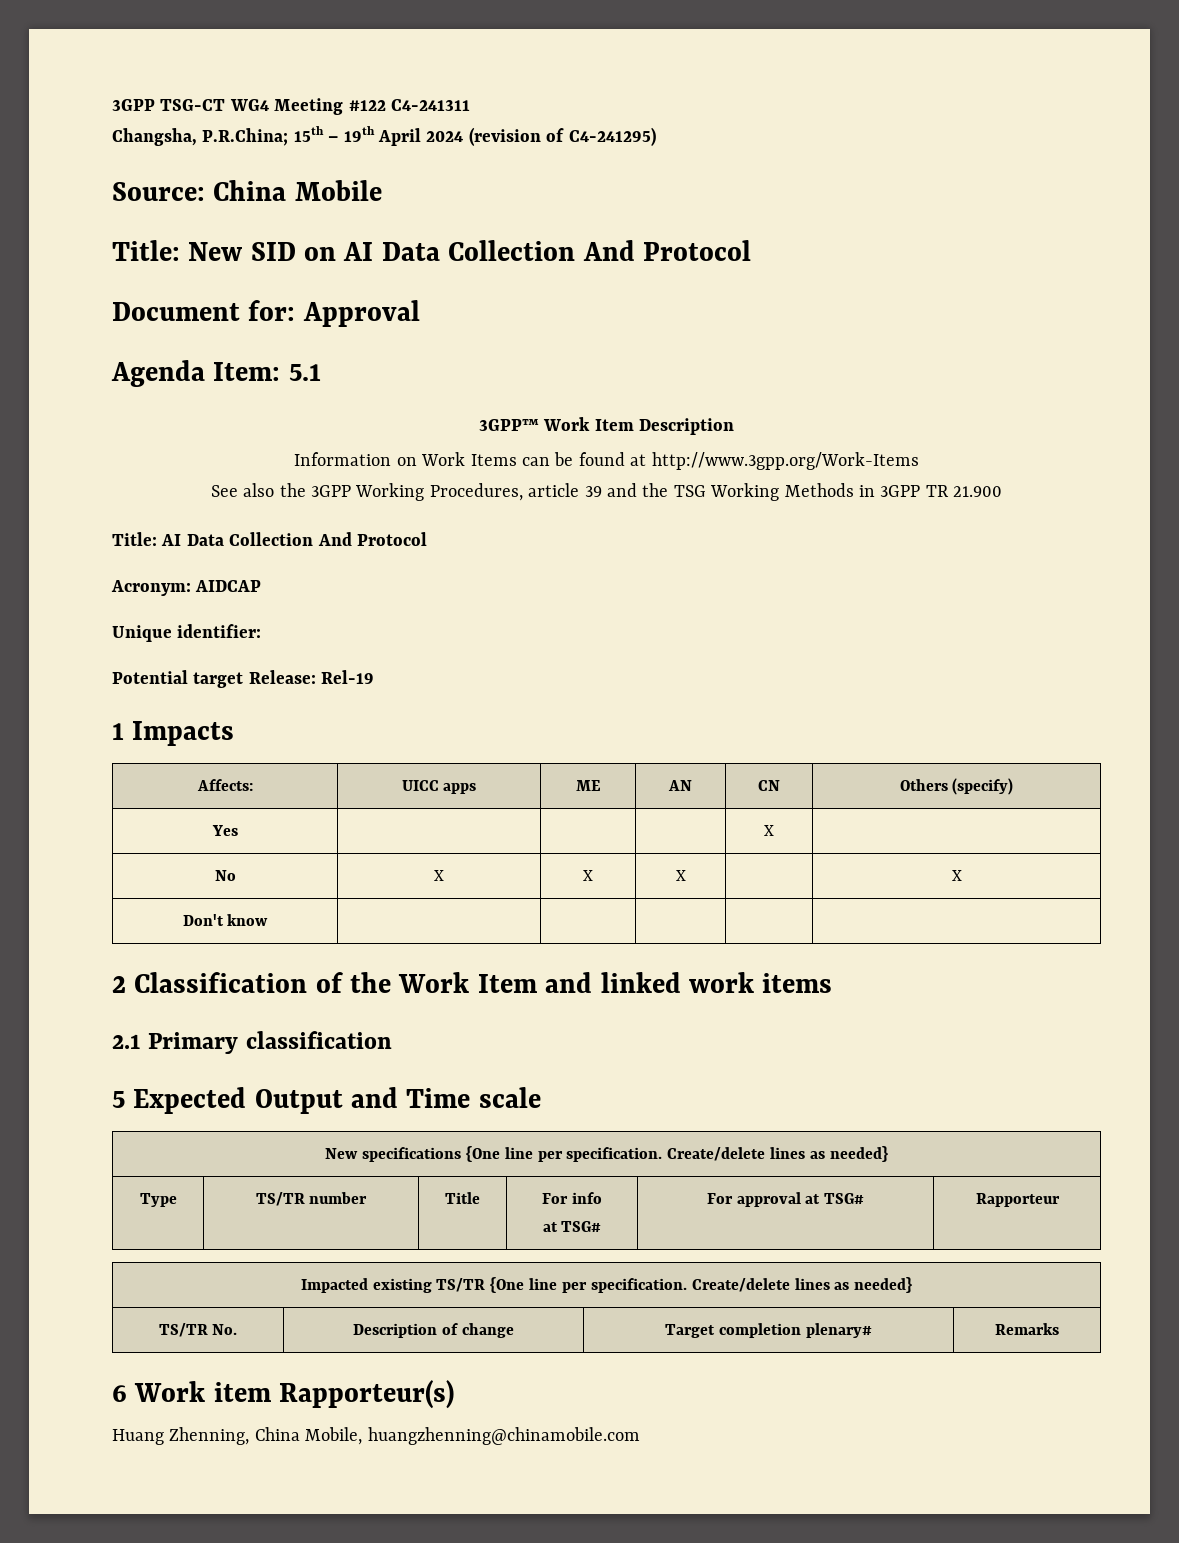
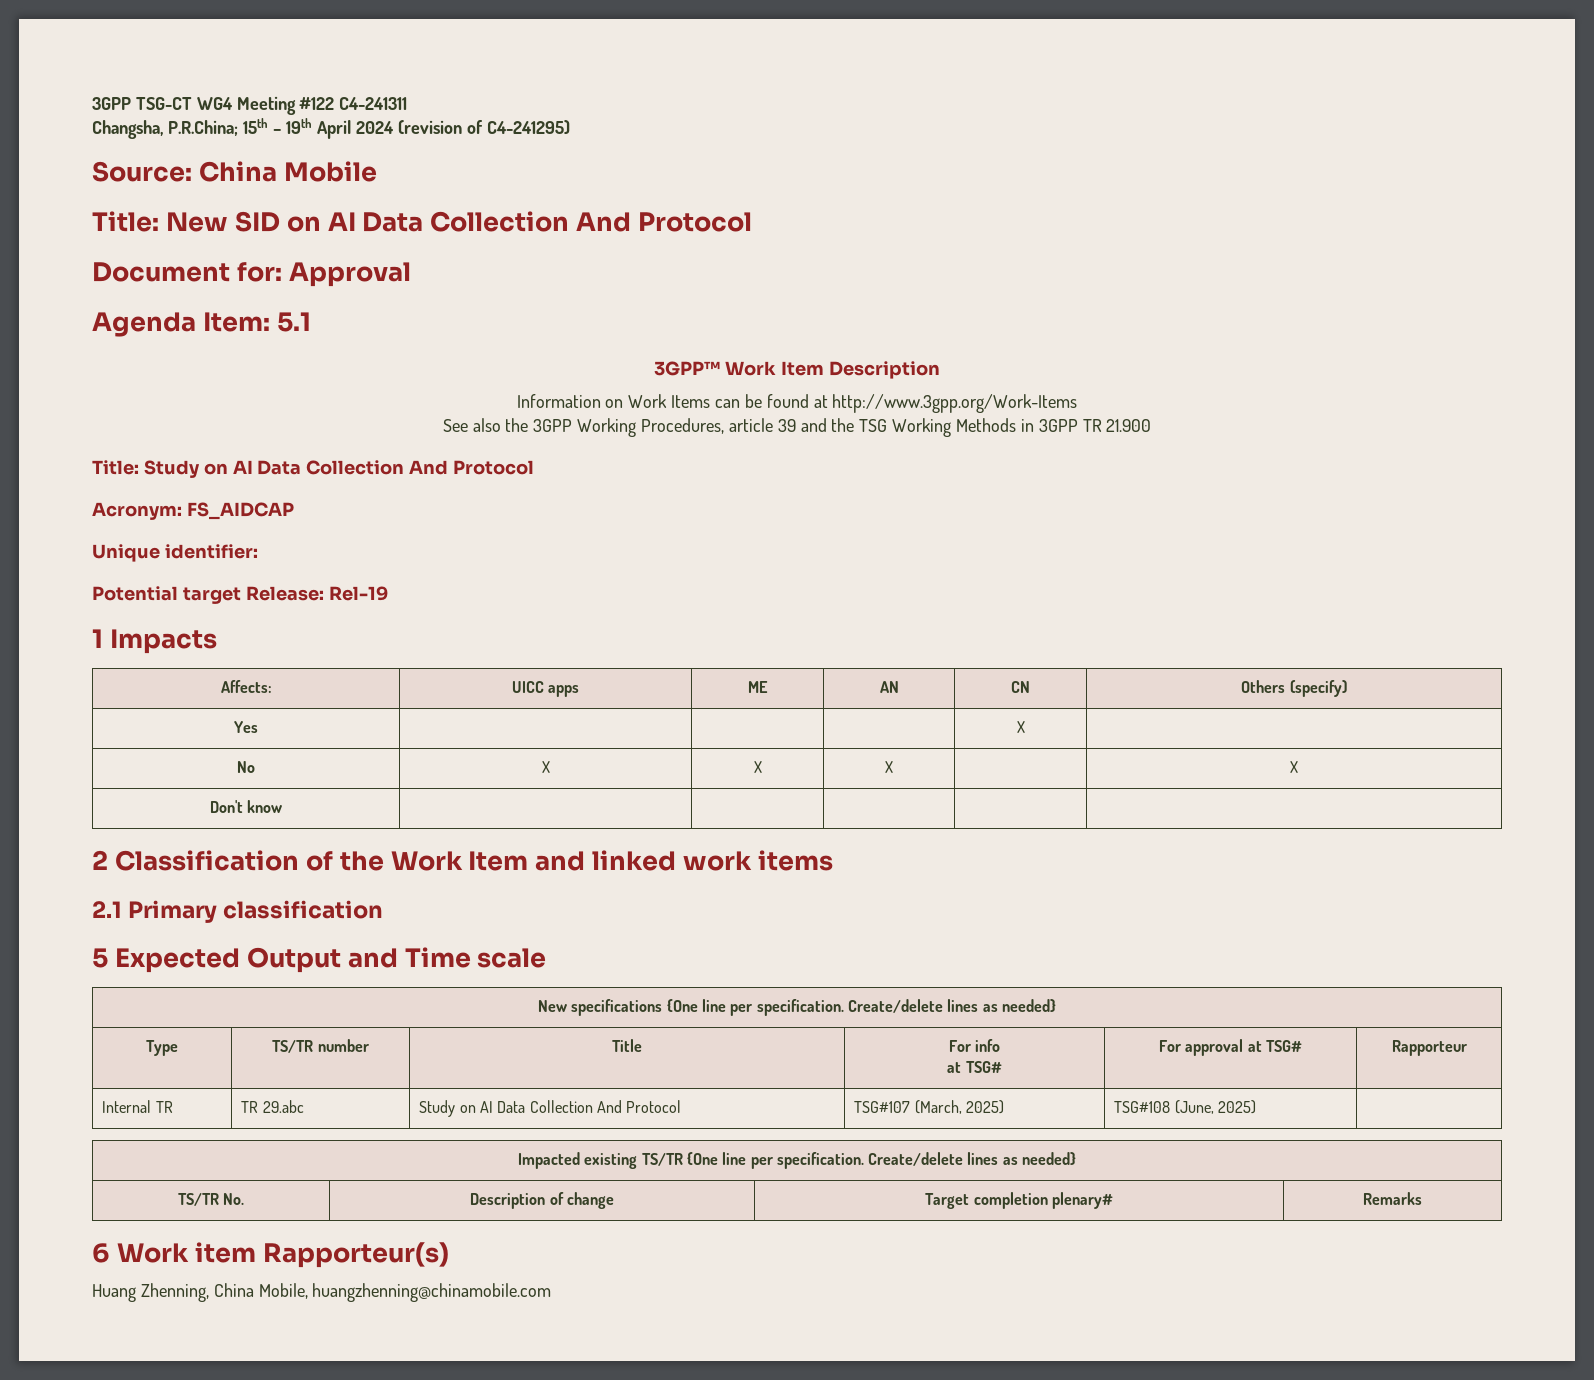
- Title: AI Data Collection And Protocol
+ Title: Study on AI Data Collection And Protocol
- Acronym: AIDCAP
+ Acronym: FS_AIDCAP
+ Internal TR | TR 29.abc | Study on AI Data Collection And Protocol | TSG#107 (March, 2025) | TSG#108 (June, 2025) |

